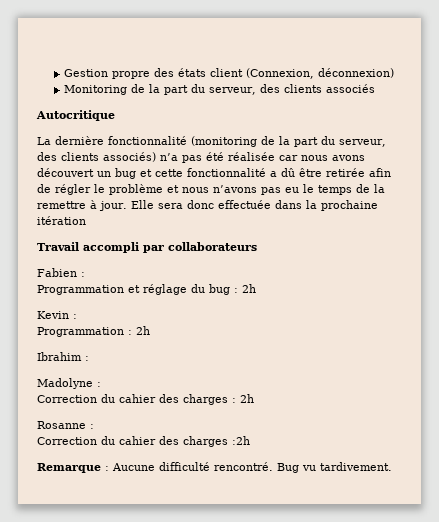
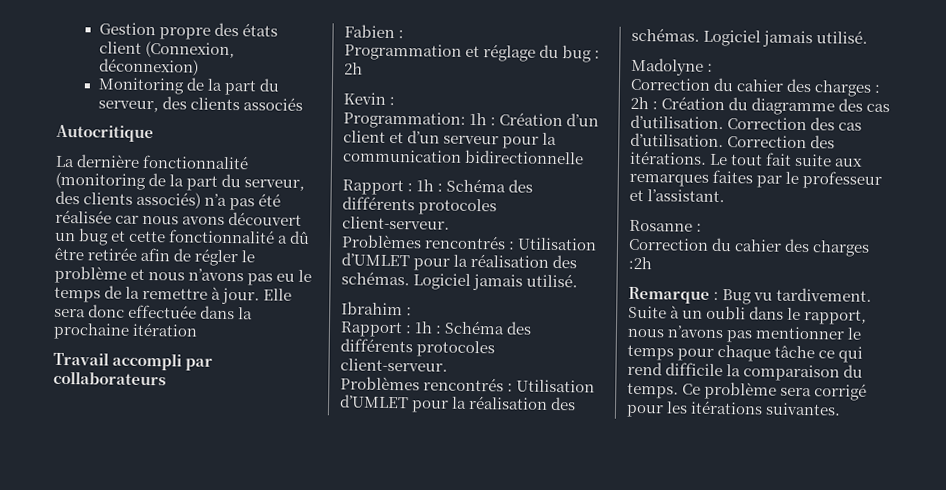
- Programmation : 2h
+ Programmation: 1h : Création d’un client et d’un serveur pour la communication bidirectionnelle
+ Rapport : 1h : Schéma des différents protocoles client-serveur.
+ Problèmes rencontrés : Utilisation d’UMLET pour la réalisation des schémas. Logiciel jamais utilisé.
  Ibrahim :
+ Rapport : 1h : Schéma des différents protocoles client-serveur.
+ Problèmes rencontrés : Utilisation d’UMLET pour la réalisation des schémas. Logiciel jamais utilisé.
- Correction du cahier des charges : 2h
+ Correction du cahier des charges : 2h : Création du diagramme des cas d’utilisation. Correction des cas d’utilisation. Correction des itérations. Le tout fait suite aux remarques faites par le professeur et l’assistant.
- Remarque : Aucune difficulté rencontré. Bug vu tardivement.
+ Remarque : Bug vu tardivement. Suite à un oubli dans le rapport, nous n’avons pas mentionner le temps pour chaque tâche ce qui rend difficile la comparaison du temps. Ce problème sera corrigé pour les itérations suivantes.

